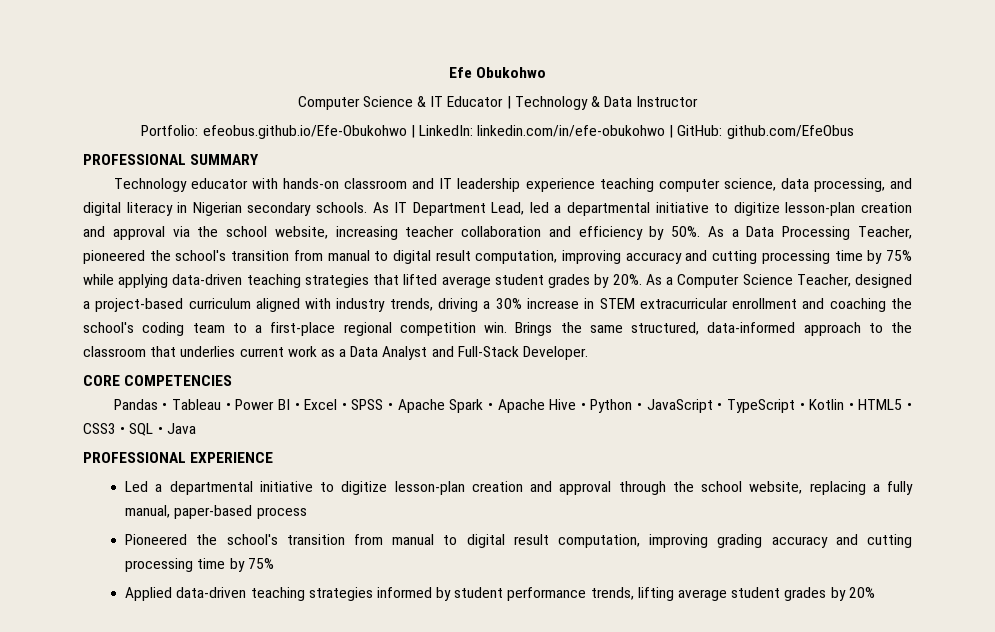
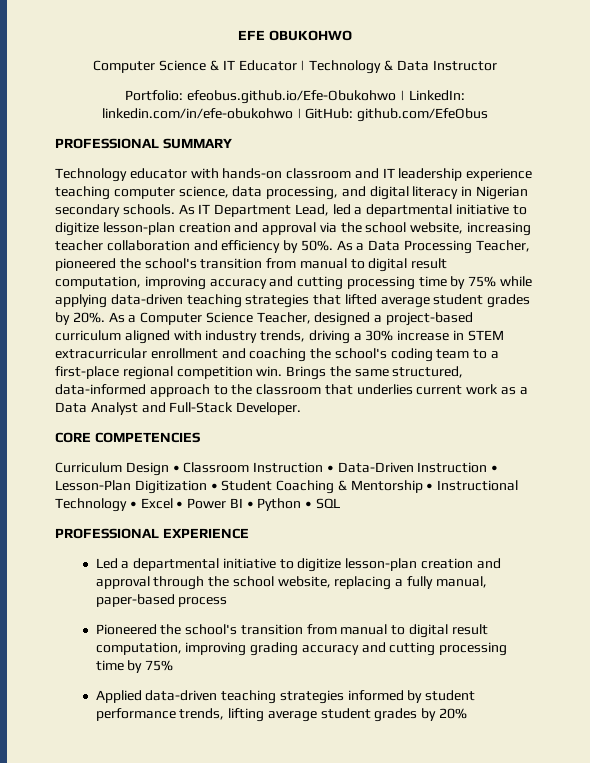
- Efe Obukohwo
+ EFE OBUKOHWO
- Pandas • Tableau • Power BI • Excel • SPSS • Apache Spark • Apache Hive • Python • JavaScript • TypeScript • Kotlin • HTML5 • CSS3 • SQL • Java
+ Curriculum Design • Classroom Instruction • Data-Driven Instruction • Lesson-Plan Digitization • Student Coaching & Mentorship • Instructional Technology • Excel • Power BI • Python • SQL

